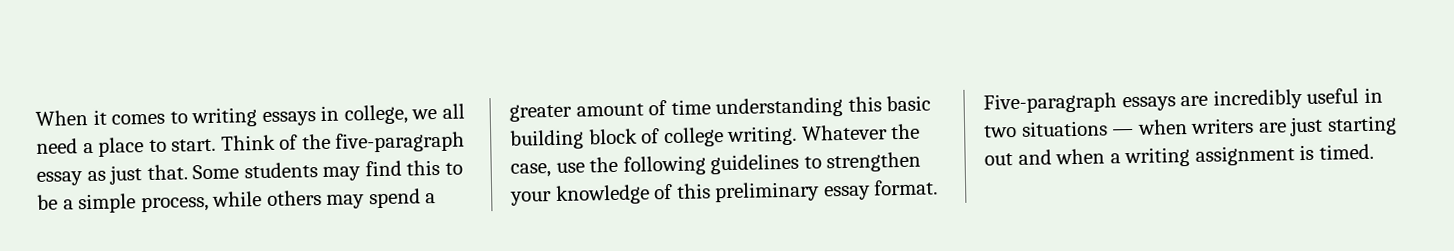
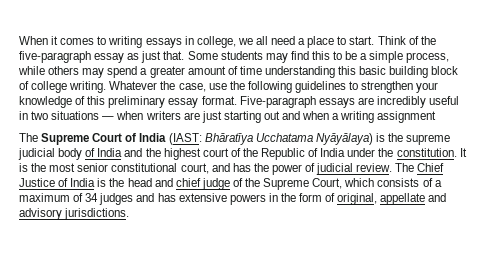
- Five-paragraph essays are incredibly useful in two situations — when writers are just starting out and when a writing assignment is timed.
+ Five-paragraph essays are incredibly useful in two situations — when writers are just starting out and when a writing assignment
+ The Supreme Court of India (IAST: Bhāratīya Ucchatama Nyāyālaya) is the supreme judicial body of India and the highest court of the Republic of India under the constitution. It is the most senior constitutional court, and has the power of judicial review. The Chief Justice of India is the head and chief judge of the Supreme Court, which consists of a maximum of 34 judges and has extensive powers in the form of original, appellate and advisory jurisdictions.

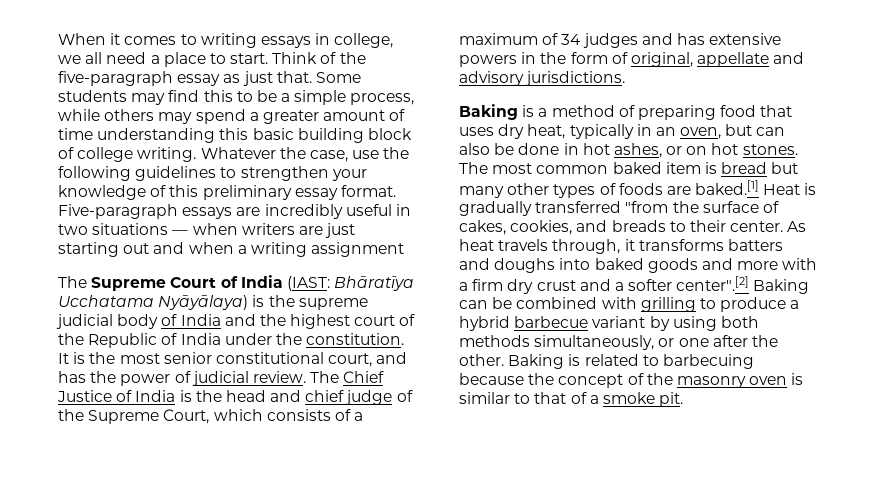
+ Baking is a method of preparing food that uses dry heat, typically in an oven, but can also be done in hot ashes, or on hot stones. The most common baked item is bread but many other types of foods are baked.[1] Heat is gradually transferred "from the surface of cakes, cookies, and breads to their center. As heat travels through, it transforms batters and doughs into baked goods and more with a firm dry crust and a softer center".[2] Baking can be combined with grilling to produce a hybrid barbecue variant by using both methods simultaneously, or one after the other. Baking is related to barbecuing because the concept of the masonry oven is similar to that of a smoke pit.

